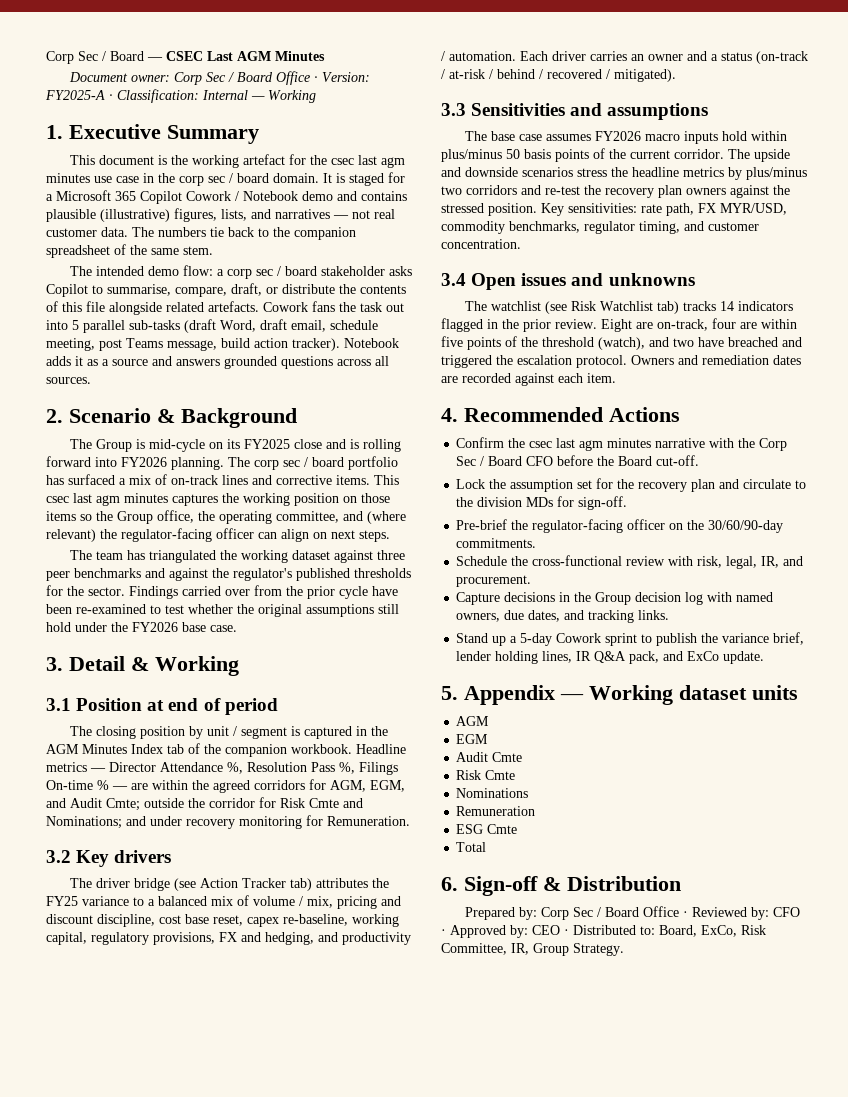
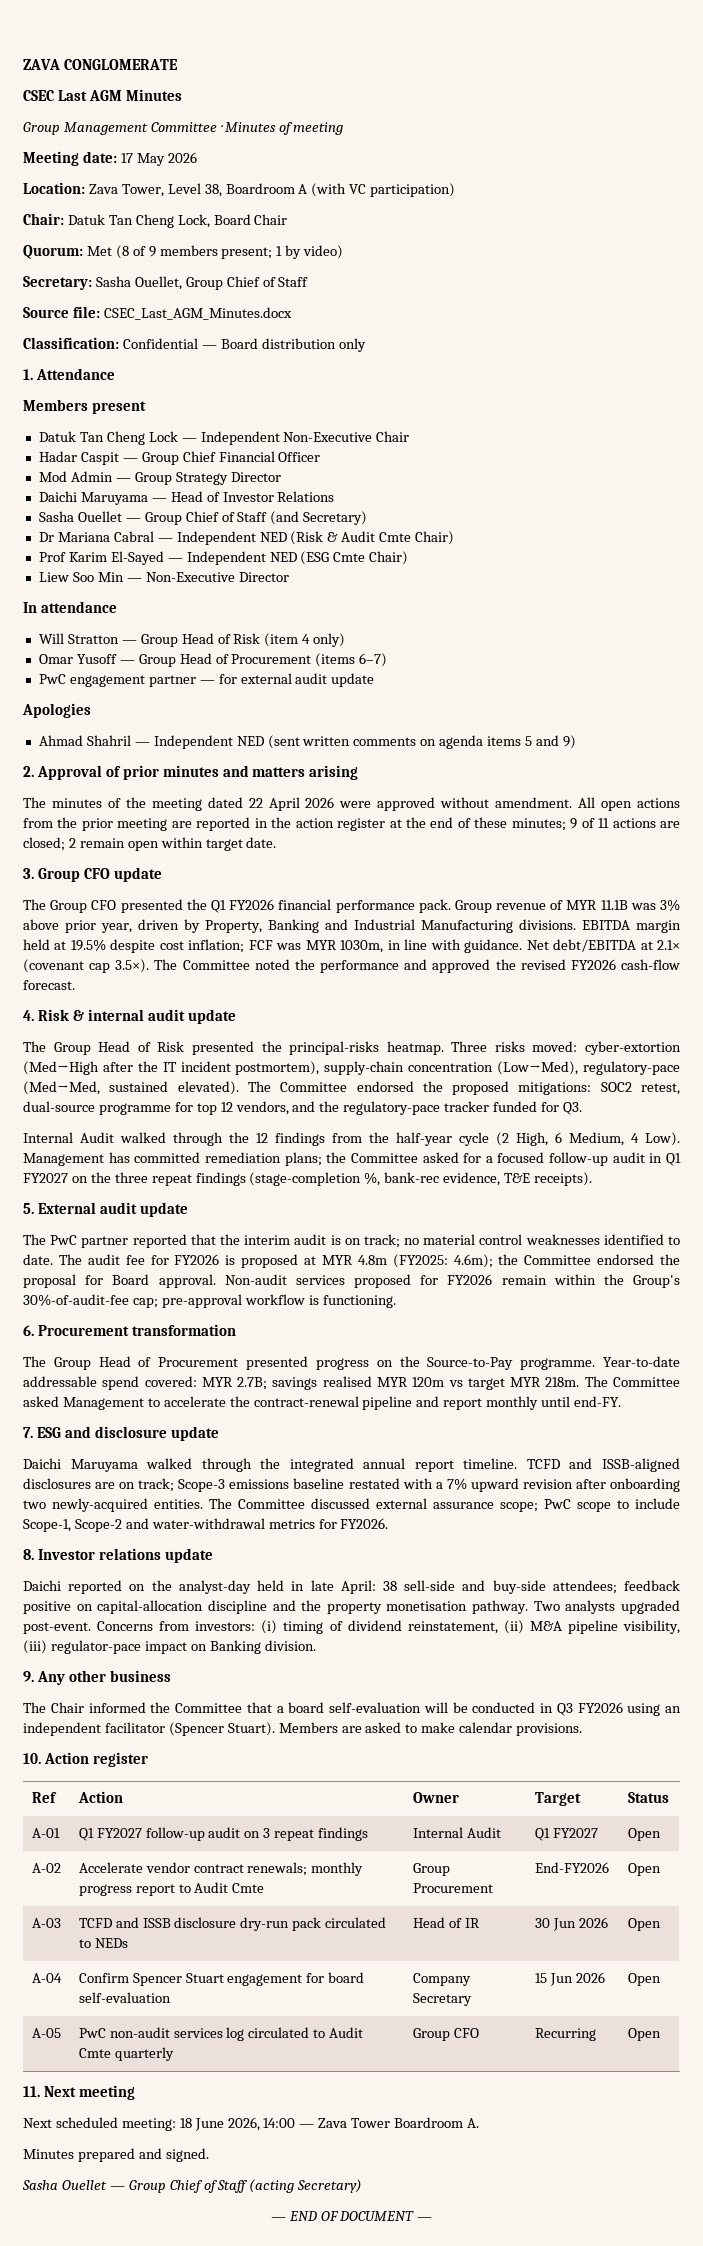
- Corp Sec / Board — CSEC Last AGM Minutes
+ ZAVA CONGLOMERATE
+ CSEC Last AGM Minutes
- Document owner: Corp Sec / Board Office · Version: FY2025-A · Classification: Internal — Working
- 1. Executive Summary
- This document is the working artefact for the csec last agm minutes use case in the corp sec / board domain. It is staged for a Microsoft 365 Copilot Cowork / Notebook demo and contains plausible (illustrative) figures, lists, and narratives — not real customer data. The numbers tie back to the companion spreadsheet of the same stem.
- The intended demo flow: a corp sec / board stakeholder asks Copilot to summarise, compare, draft, or distribute the contents of this file alongside related artefacts. Cowork fans the task out into 5 parallel sub-tasks (draft Word, draft email, schedule meeting, post Teams message, build action tracker). Notebook adds it as a source and answers grounded questions across all sources.
- 2. Scenario & Background
- The Group is mid-cycle on its FY2025 close and is rolling forward into FY2026 planning. The corp sec / board portfolio has surfaced a mix of on-track lines and corrective items. This csec last agm minutes captures the working position on those items so the Group office, the operating committee, and (where relevant) the regulator-facing officer can align on next steps.
- The team has triangulated the working dataset against three peer benchmarks and against the regulator's published thresholds for the sector. Findings carried over from the prior cycle have been re-examined to test whether the original assumptions still hold under the FY2026 base case.
- 3. Detail & Working
- 3.1 Position at end of period
- The closing position by unit / segment is captured in the AGM Minutes Index tab of the companion workbook. Headline metrics — Director Attendance %, Resolution Pass %, Filings On-time % — are within the agreed corridors for AGM, EGM, and Audit Cmte; outside the corridor for Risk Cmte and Nominations; and under recovery monitoring for Remuneration.
- 3.2 Key drivers
- The driver bridge (see Action Tracker tab) attributes the FY25 variance to a balanced mix of volume / mix, pricing and discount discipline, cost base reset, capex re-baseline, working capital, regulatory provisions, FX and hedging, and productivity / automation. Each driver carries an owner and a status (on-track / at-risk / behind / recovered / mitigated).
- 3.3 Sensitivities and assumptions
- The base case assumes FY2026 macro inputs hold within plus/minus 50 basis points of the current corridor. The upside and downside scenarios stress the headline metrics by plus/minus two corridors and re-test the recovery plan owners against the stressed position. Key sensitivities: rate path, FX MYR/USD, commodity benchmarks, regulator timing, and customer concentration.
- 3.4 Open issues and unknowns
- The watchlist (see Risk Watchlist tab) tracks 14 indicators flagged in the prior review. Eight are on-track, four are within five points of the threshold (watch), and two have breached and triggered the escalation protocol. Owners and remediation dates are recorded against each item.
- 4. Recommended Actions
- Confirm the csec last agm minutes narrative with the Corp Sec / Board CFO before the Board cut-off.
- Lock the assumption set for the recovery plan and circulate to the division MDs for sign-off.
- Pre-brief the regulator-facing officer on the 30/60/90-day commitments.
- Schedule the cross-functional review with risk, legal, IR, and procurement.
- Capture decisions in the Group decision log with named owners, due dates, and tracking links.
- Stand up a 5-day Cowork sprint to publish the variance brief, lender holding lines, IR Q&A pack, and ExCo update.
- 5. Appendix — Working dataset units
- AGM
- EGM
- Audit Cmte
- Risk Cmte
- Nominations
- Remuneration
- ESG Cmte
- Total
- 6. Sign-off & Distribution
- Prepared by: Corp Sec / Board Office · Reviewed by: CFO · Approved by: CEO · Distributed to: Board, ExCo, Risk Committee, IR, Group Strategy.
+ Group Management Committee · Minutes of meeting
+ Meeting date: 17 May 2026
+ Location: Zava Tower, Level 38, Boardroom A (with VC participation)
+ Chair: Datuk Tan Cheng Lock, Board Chair
+ Quorum: Met (8 of 9 members present; 1 by video)
+ Secretary: Sasha Ouellet, Group Chief of Staff
+ Source file: CSEC_Last_AGM_Minutes.docx
+ Classification: Confidential — Board distribution only
+ 1. Attendance
+ Members present
+ Datuk Tan Cheng Lock — Independent Non-Executive Chair
+ Hadar Caspit — Group Chief Financial Officer
+ Mod Admin — Group Strategy Director
+ Daichi Maruyama — Head of Investor Relations
+ Sasha Ouellet — Group Chief of Staff (and Secretary)
+ Dr Mariana Cabral — Independent NED (Risk & Audit Cmte Chair)
+ Prof Karim El-Sayed — Independent NED (ESG Cmte Chair)
+ Liew Soo Min — Non-Executive Director
+ In attendance
+ Will Stratton — Group Head of Risk (item 4 only)
+ Omar Yusoff — Group Head of Procurement (items 6–7)
+ PwC engagement partner — for external audit update
+ Apologies
+ Ahmad Shahril — Independent NED (sent written comments on agenda items 5 and 9)
+ 2. Approval of prior minutes and matters arising
+ The minutes of the meeting dated 22 April 2026 were approved without amendment. All open actions from the prior meeting are reported in the action register at the end of these minutes; 9 of 11 actions are closed; 2 remain open within target date.
+ 3. Group CFO update
+ The Group CFO presented the Q1 FY2026 financial performance pack. Group revenue of MYR 11.1B was 3% above prior year, driven by Property, Banking and Industrial Manufacturing divisions. EBITDA margin held at 19.5% despite cost inflation; FCF was MYR 1030m, in line with guidance. Net debt/EBITDA at 2.1× (covenant cap 3.5×). The Committee noted the performance and approved the revised FY2026 cash-flow forecast.
+ 4. Risk & internal audit update
+ The Group Head of Risk presented the principal-risks heatmap. Three risks moved: cyber-extortion (Med→High after the IT incident postmortem), supply-chain concentration (Low→Med), regulatory-pace (Med→Med, sustained elevated). The Committee endorsed the proposed mitigations: SOC2 retest, dual-source programme for top 12 vendors, and the regulatory-pace tracker funded for Q3.
+ Internal Audit walked through the 12 findings from the half-year cycle (2 High, 6 Medium, 4 Low). Management has committed remediation plans; the Committee asked for a focused follow-up audit in Q1 FY2027 on the three repeat findings (stage-completion %, bank-rec evidence, T&E receipts).
+ 5. External audit update
+ The PwC partner reported that the interim audit is on track; no material control weaknesses identified to date. The audit fee for FY2026 is proposed at MYR 4.8m (FY2025: 4.6m); the Committee endorsed the proposal for Board approval. Non-audit services proposed for FY2026 remain within the Group's 30%-of-audit-fee cap; pre-approval workflow is functioning.
+ 6. Procurement transformation
+ The Group Head of Procurement presented progress on the Source-to-Pay programme. Year-to-date addressable spend covered: MYR 2.7B; savings realised MYR 120m vs target MYR 218m. The Committee asked Management to accelerate the contract-renewal pipeline and report monthly until end-FY.
+ 7. ESG and disclosure update
+ Daichi Maruyama walked through the integrated annual report timeline. TCFD and ISSB-aligned disclosures are on track; Scope-3 emissions baseline restated with a 7% upward revision after onboarding two newly-acquired entities. The Committee discussed external assurance scope; PwC scope to include Scope-1, Scope-2 and water-withdrawal metrics for FY2026.
+ 8. Investor relations update
+ Daichi reported on the analyst-day held in late April: 38 sell-side and buy-side attendees; feedback positive on capital-allocation discipline and the property monetisation pathway. Two analysts upgraded post-event. Concerns from investors: (i) timing of dividend reinstatement, (ii) M&A pipeline visibility, (iii) regulator-pace impact on Banking division.
+ 9. Any other business
+ The Chair informed the Committee that a board self-evaluation will be conducted in Q3 FY2026 using an independent facilitator (Spencer Stuart). Members are asked to make calendar provisions.
+ 10. Action register
+ Ref | Action | Owner | Target | Status
+ A-01 | Q1 FY2027 follow-up audit on 3 repeat findings | Internal Audit | Q1 FY2027 | Open
+ A-02 | Accelerate vendor contract renewals; monthly progress report to Audit Cmte | Group Procurement | End-FY2026 | Open
+ A-03 | TCFD and ISSB disclosure dry-run pack circulated to NEDs | Head of IR | 30 Jun 2026 | Open
+ A-04 | Confirm Spencer Stuart engagement for board self-evaluation | Company Secretary | 15 Jun 2026 | Open
+ A-05 | PwC non-audit services log circulated to Audit Cmte quarterly | Group CFO | Recurring | Open
+ 11. Next meeting
+ Next scheduled meeting: 18 June 2026, 14:00 — Zava Tower Boardroom A.
+ Minutes prepared and signed.
+ Sasha Ouellet — Group Chief of Staff (acting Secretary)
+ — END OF DOCUMENT —

